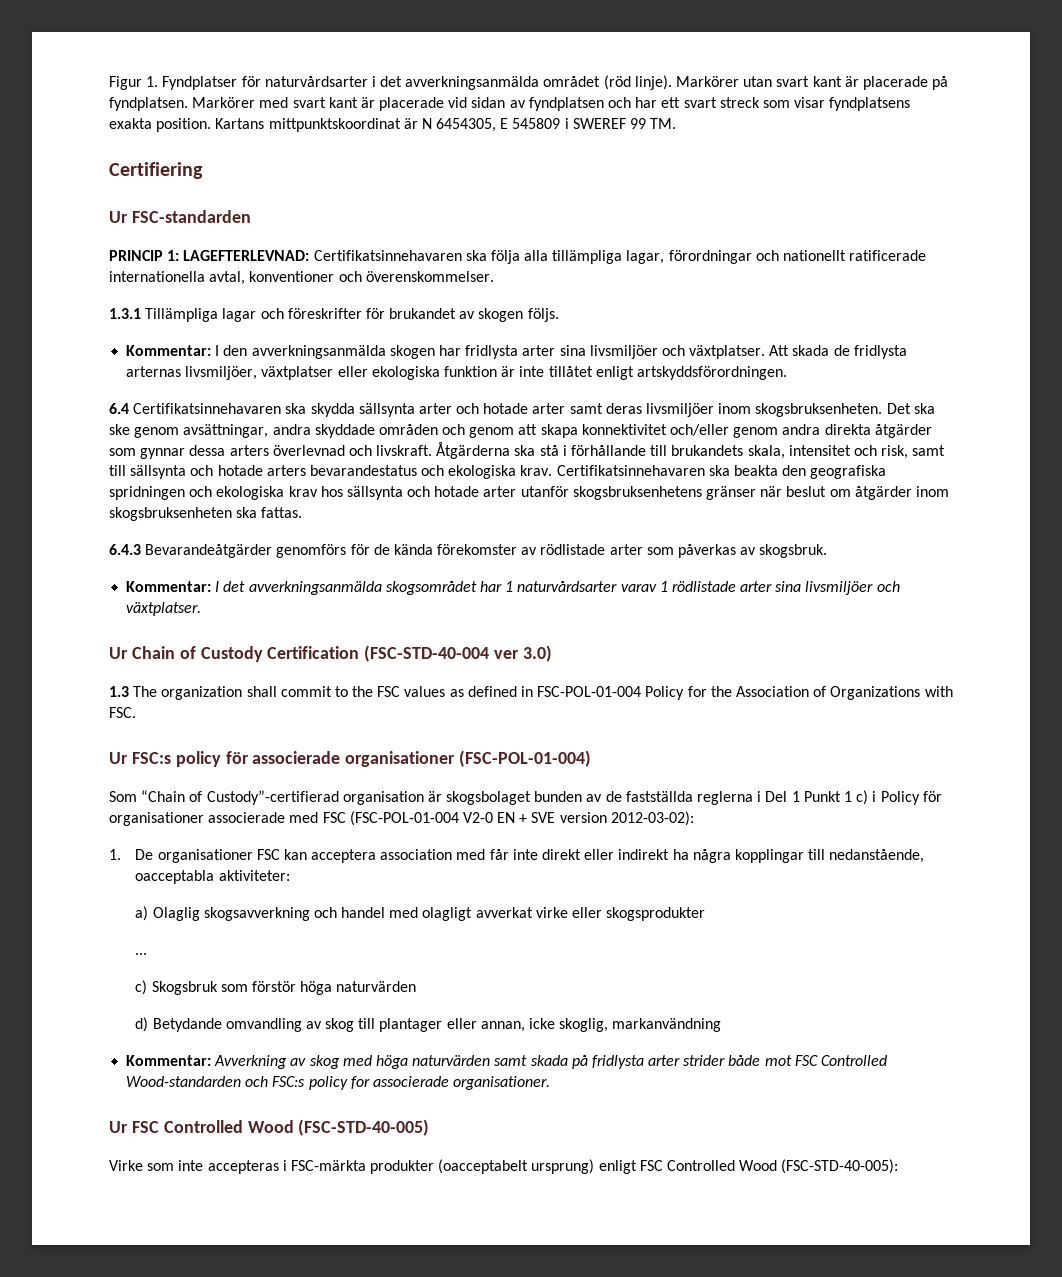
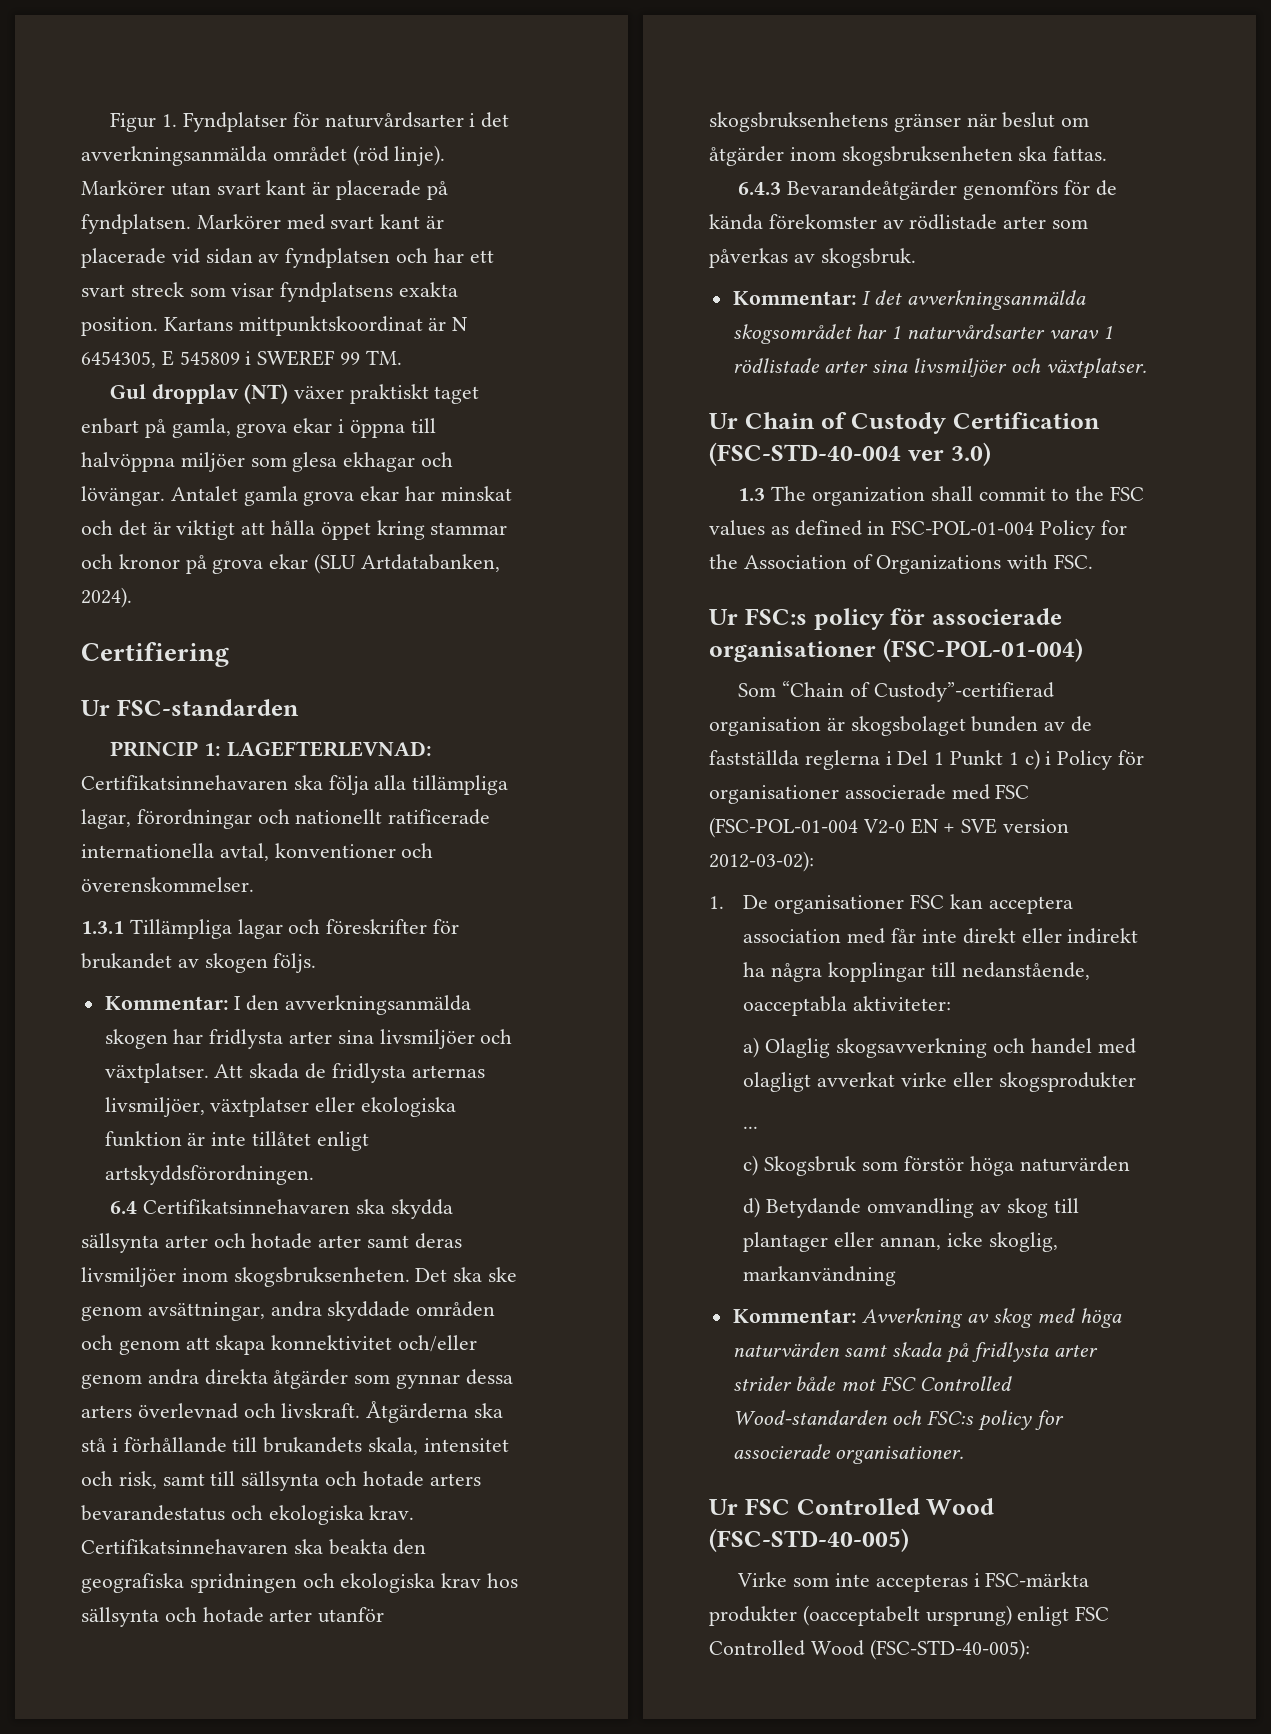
+ Gul dropplav (NT) växer praktiskt taget enbart på gamla, grova ekar i öppna till halvöppna miljöer som glesa ekhagar och lövängar. Antalet gamla grova ekar har minskat och det är viktigt att hålla öppet kring stammar och kronor på grova ekar (SLU Artdatabanken, 2024).

